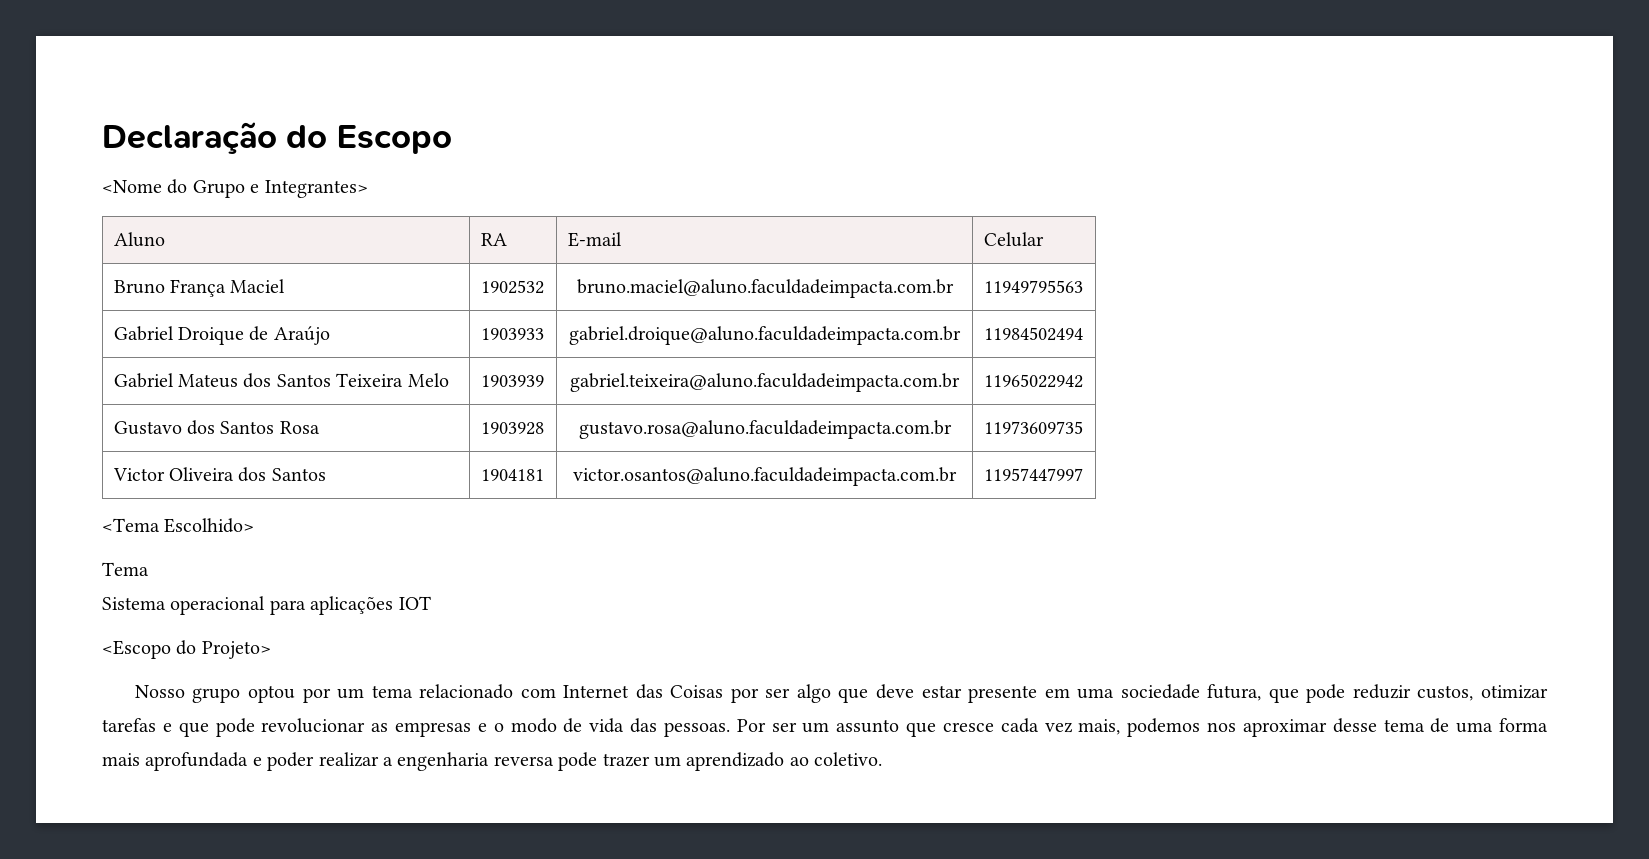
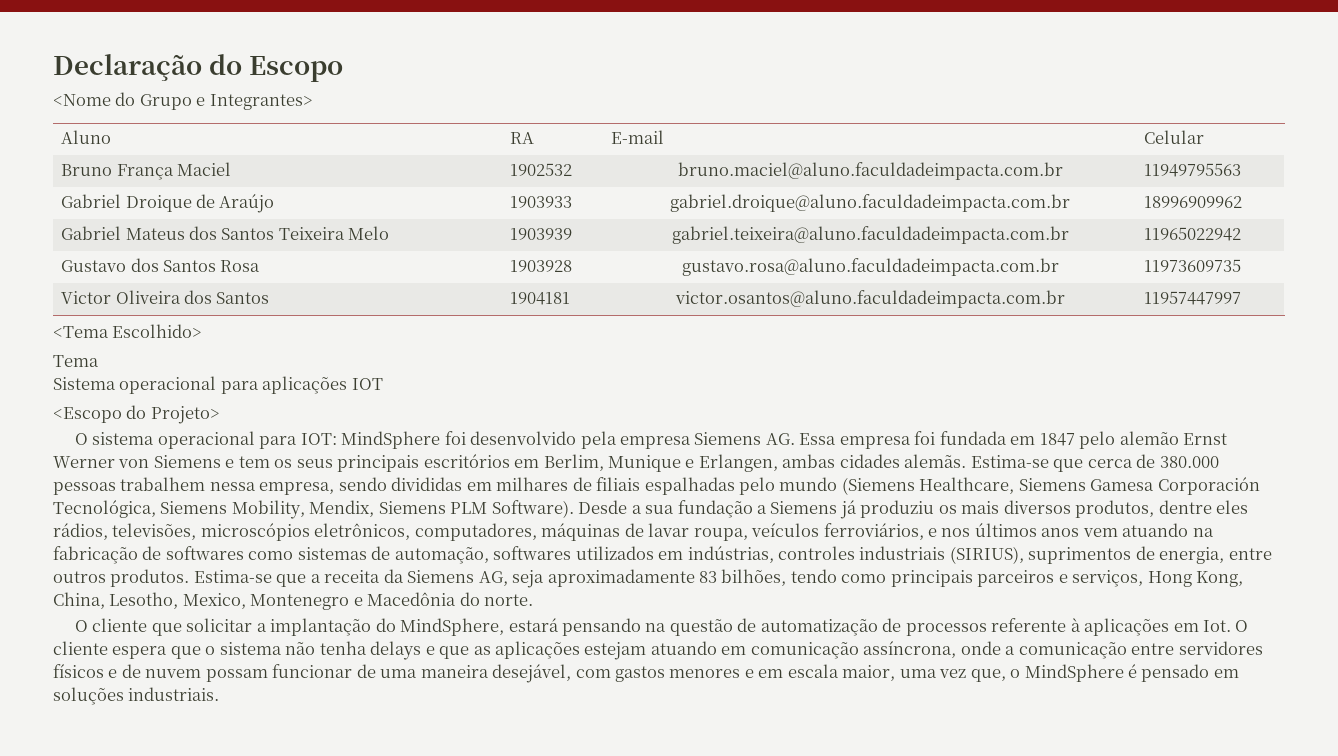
- Gabriel Droique de Araújo | 1903933 | gabriel.droique@aluno.faculdadeimpacta.com.br | 11984502494
+ Gabriel Droique de Araújo | 1903933 | gabriel.droique@aluno.faculdadeimpacta.com.br | 18996909962
- Nosso grupo optou por um tema relacionado com Internet das Coisas por ser algo que deve estar presente em uma sociedade futura, que pode reduzir custos, otimizar tarefas e que pode revolucionar as empresas e o modo de vida das pessoas. Por ser um assunto que cresce cada vez mais, podemos nos aproximar desse tema de uma forma mais aprofundada e poder realizar a engenharia reversa pode trazer um aprendizado ao coletivo.
+ O sistema operacional para IOT: MindSphere foi desenvolvido pela empresa Siemens AG. Essa empresa foi fundada em 1847 pelo alemão Ernst Werner von Siemens e tem os seus principais escritórios em Berlim, Munique e Erlangen, ambas cidades alemãs. Estima-se que cerca de 380.000 pessoas trabalhem nessa empresa, sendo divididas em milhares de filiais espalhadas pelo mundo (Siemens Healthcare, Siemens Gamesa Corporación Tecnológica, Siemens Mobility, Mendix, Siemens PLM Software). Desde a sua fundação a Siemens já produziu os mais diversos produtos, dentre eles rádios, televisões, microscópios eletrônicos, computadores, máquinas de lavar roupa, veículos ferroviários, e nos últimos anos vem atuando na fabricação de softwares como sistemas de automação, softwares utilizados em indústrias, controles industriais (SIRIUS), suprimentos de energia, entre outros produtos. Estima-se que a receita da Siemens AG, seja aproximadamente 83 bilhões, tendo como principais parceiros e serviços, Hong Kong, China, Lesotho, Mexico, Montenegro e Macedônia do norte.
+ O cliente que solicitar a implantação do MindSphere, estará pensando na questão de automatização de processos referente à aplicações em Iot. O cliente espera que o sistema não tenha delays e que as aplicações estejam atuando em comunicação assíncrona, onde a comunicação entre servidores físicos e de nuvem possam funcionar de uma maneira desejável, com gastos menores e em escala maior, uma vez que, o MindSphere é pensado em soluções industriais.

